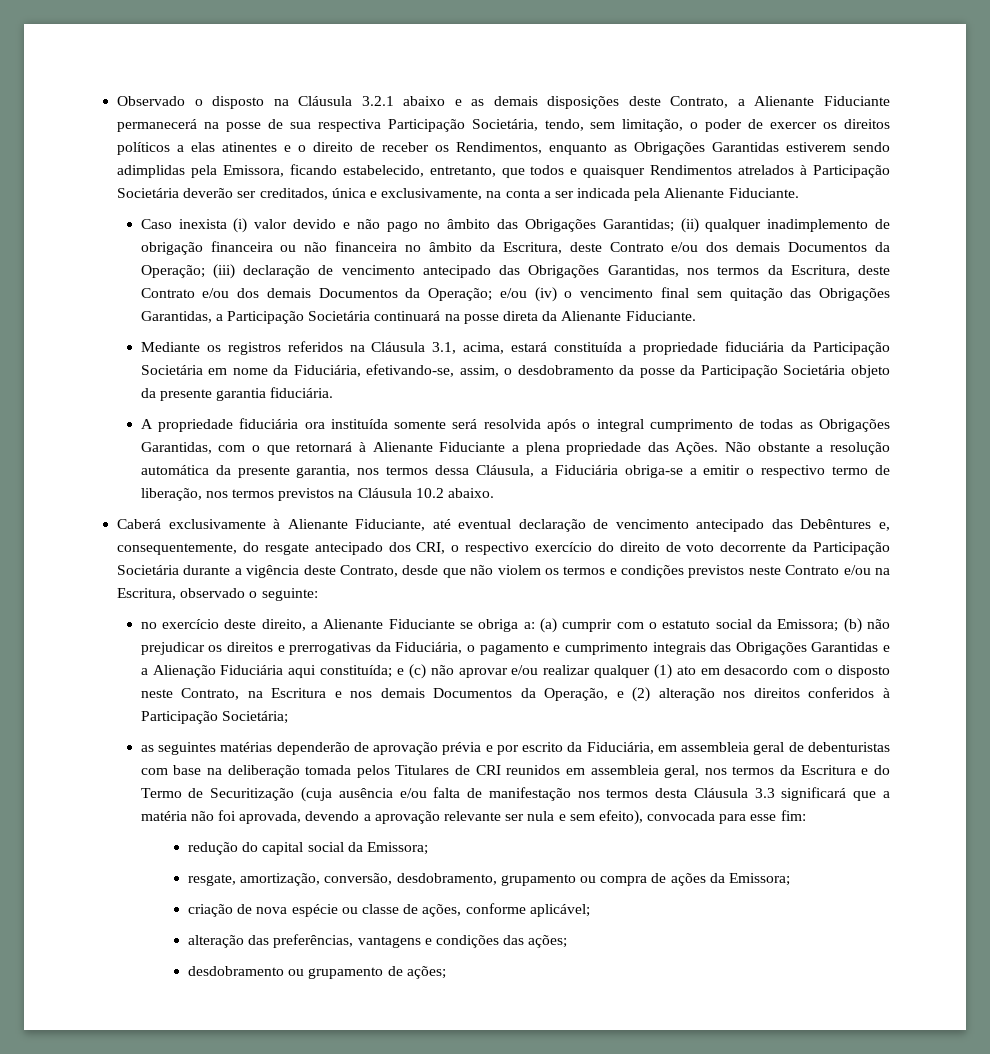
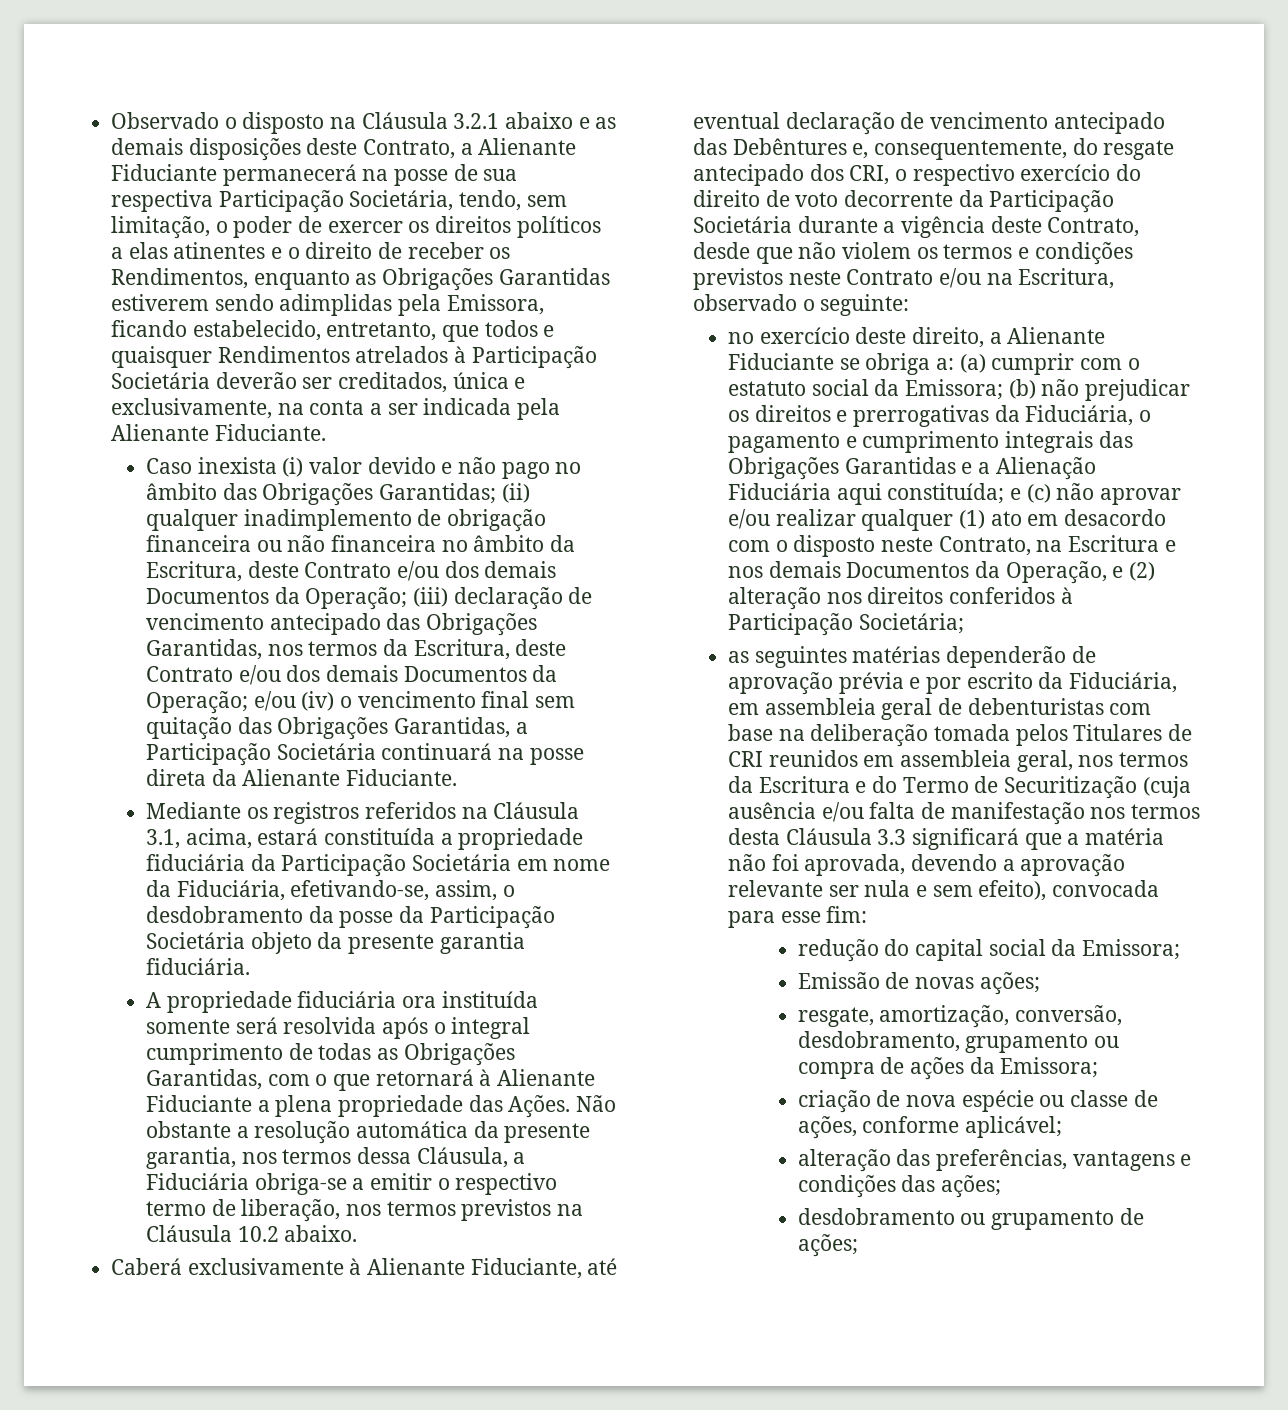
+ Emissão de novas ações;

